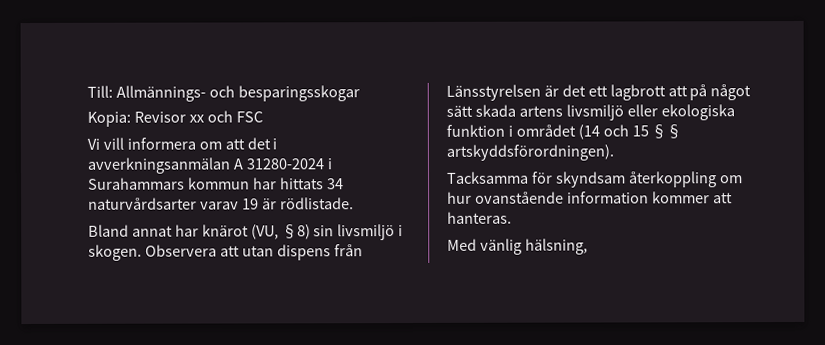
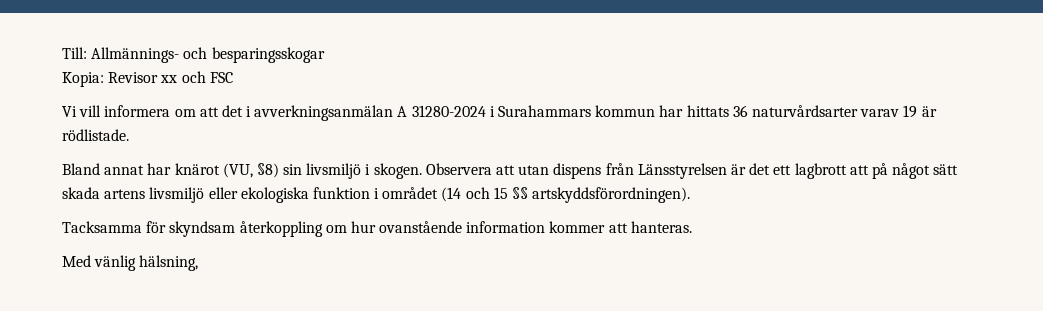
- Vi vill informera om att det i avverkningsanmälan A 31280-2024 i Surahammars kommun har hittats 34 naturvårdsarter varav 19 är rödlistade.
+ Vi vill informera om att det i avverkningsanmälan A 31280-2024 i Surahammars kommun har hittats 36 naturvårdsarter varav 19 är rödlistade.

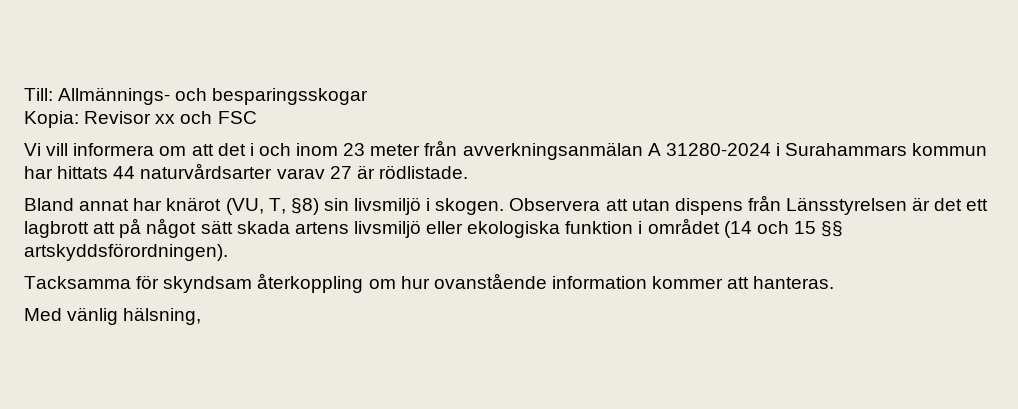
- Vi vill informera om att det i avverkningsanmälan A 31280-2024 i Surahammars kommun har hittats 36 naturvårdsarter varav 19 är rödlistade.
+ Vi vill informera om att det i och inom 23 meter från avverkningsanmälan A 31280-2024 i Surahammars kommun har hittats 44 naturvårdsarter varav 27 är rödlistade.
- Bland annat har knärot (VU, §8) sin livsmiljö i skogen.
+ Bland annat har knärot (VU, T, §8) sin livsmiljö i skogen.

